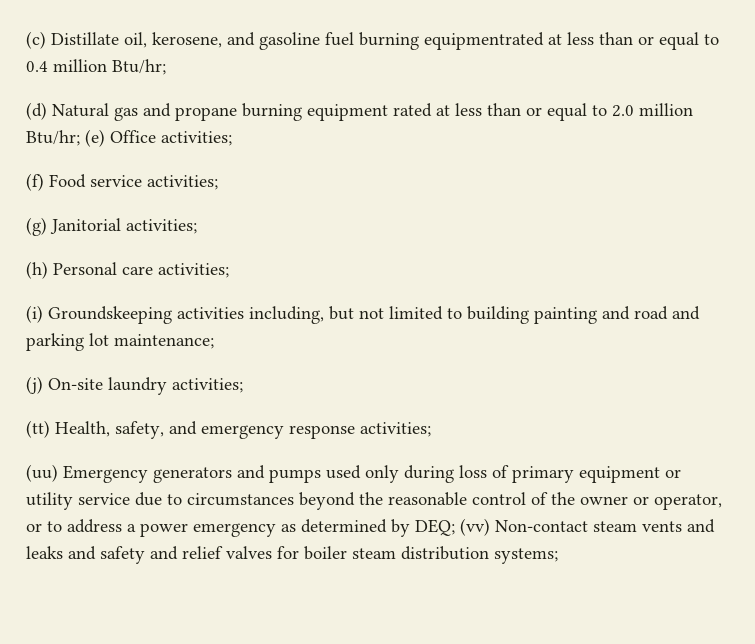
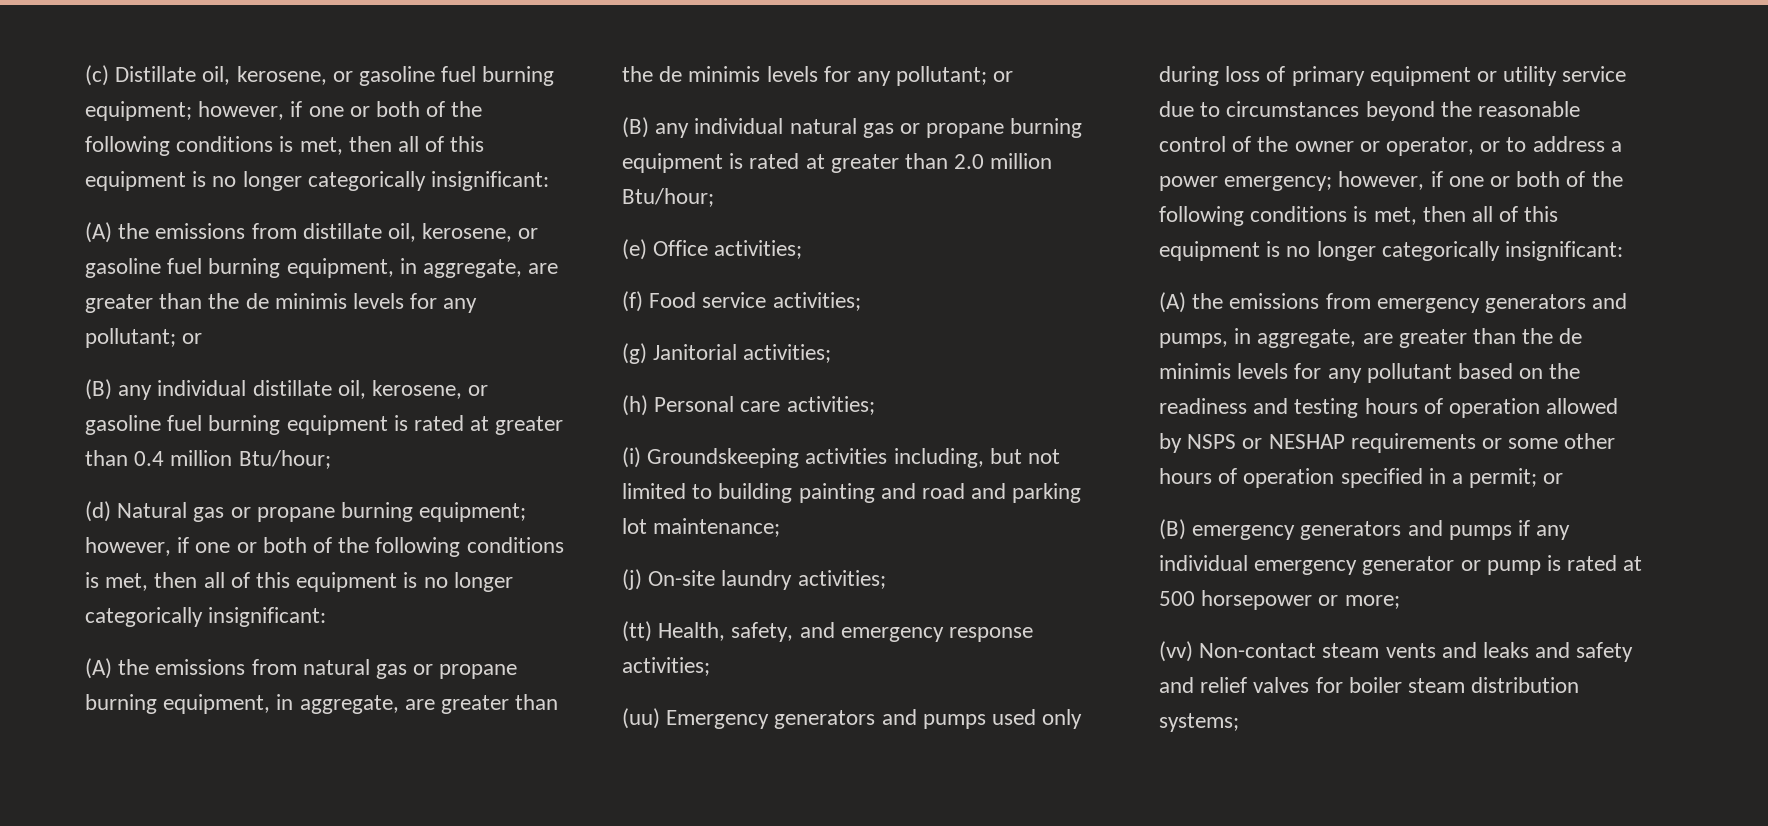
- (c) Distillate oil, kerosene, and gasoline fuel burning equipmentrated at less than or equal to 0.4 million Btu/hr;
+ (c) Distillate oil, kerosene, or gasoline fuel burning equipment; however, if one or both of the following conditions is met, then all of this equipment is no longer categorically insignificant:
+ (A) the emissions from distillate oil, kerosene, or gasoline fuel burning equipment, in aggregate, are greater than the de minimis levels for any pollutant; or
+ (B) any individual distillate oil, kerosene, or gasoline fuel burning equipment is rated at greater than 0.4 million Btu/hour;
- (d) Natural gas and propane burning equipment rated at less than or equal to 2.0 million Btu/hr; (e) Office activities;
+ (d) Natural gas or propane burning equipment; however, if one or both of the following conditions is met, then all of this equipment is no longer categorically insignificant:
+ (A) the emissions from natural gas or propane burning equipment, in aggregate, are greater than the de minimis levels for any pollutant; or
+ (B) any individual natural gas or propane burning equipment is rated at greater than 2.0 million Btu/hour;
+ (e) Office activities;
- (uu) Emergency generators and pumps used only during loss of primary equipment or utility service due to circumstances beyond the reasonable control of the owner or operator, or to address a power emergency as determined by DEQ; (vv) Non-contact steam vents and leaks and safety and relief valves for boiler steam distribution systems;
+ (uu) Emergency generators and pumps used only during loss of primary equipment or utility service due to circumstances beyond the reasonable control of the owner or operator, or to address a power emergency; however, if one or both of the following conditions is met, then all of this equipment is no longer categorically insignificant:
+ (A) the emissions from emergency generators and pumps, in aggregate, are greater than the de minimis levels for any pollutant based on the readiness and testing hours of operation allowed by NSPS or NESHAP requirements or some other hours of operation specified in a permit; or
+ (B) emergency generators and pumps if any individual emergency generator or pump is rated at 500 horsepower or more;
+ (vv) Non-contact steam vents and leaks and safety and relief valves for boiler steam distribution systems;

